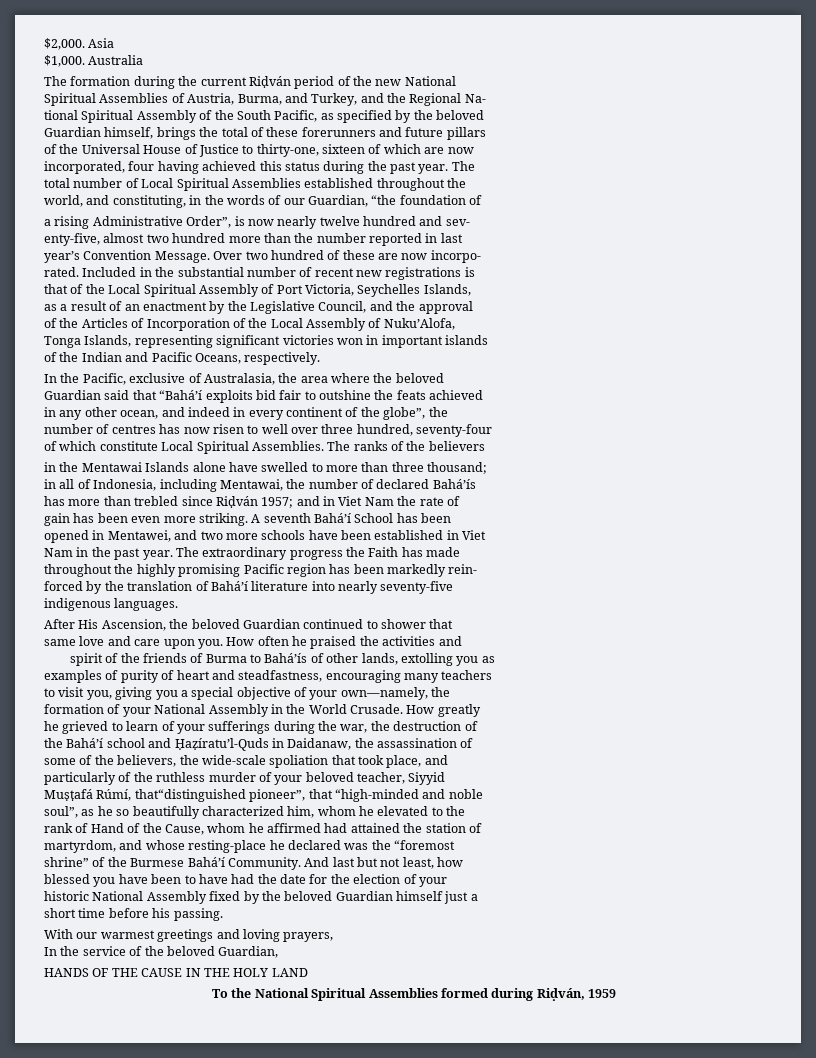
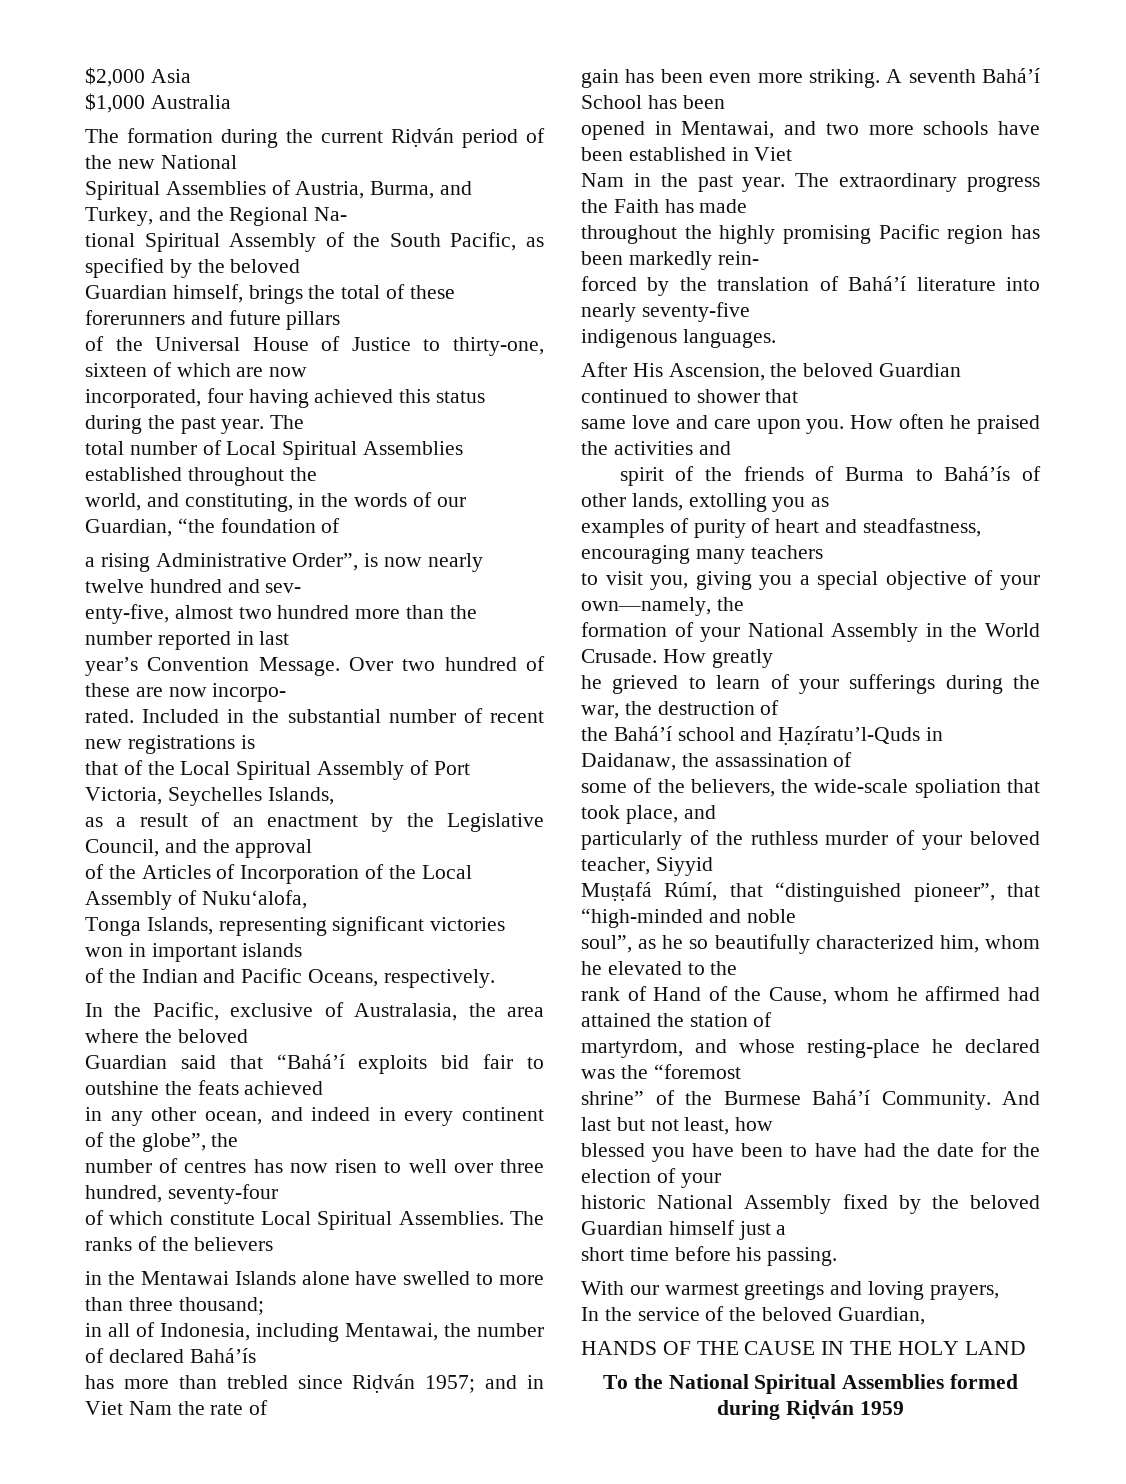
- $2,000. Asia
+ $2,000 Asia
- $1,000. Australia
+ $1,000 Australia
- of the Articles of Incorporation of the Local Assembly of Nuku’Alofa,
+ of the Articles of Incorporation of the Local Assembly of Nuku‘alofa,
- opened in Mentawei, and two more schools have been established in Viet
+ opened in Mentawai, and two more schools have been established in Viet
- Muṣṭafá Rúmí, that“distinguished pioneer”, that “high-minded and noble
+ Muṣṭafá Rúmí, that “distinguished pioneer”, that “high-minded and noble
- To the National Spiritual Assemblies formed during Riḍván, 1959
+ To the National Spiritual Assemblies formed during Riḍván 1959

